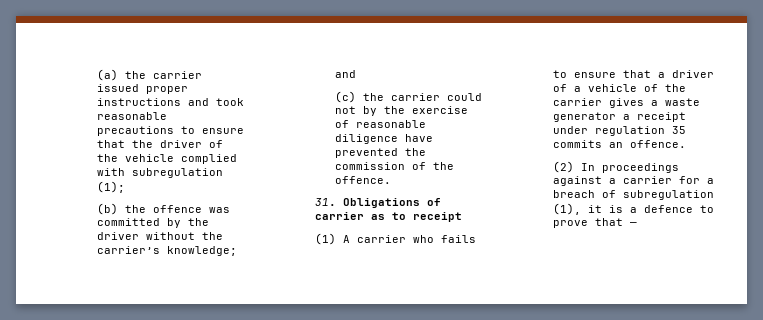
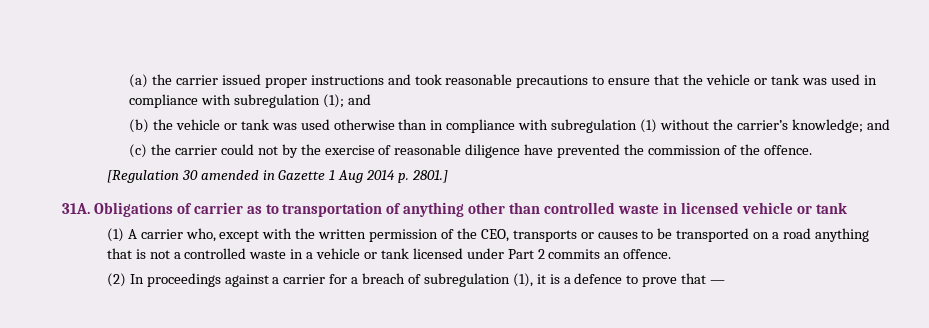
- (a) the carrier issued proper instructions and took reasonable precautions to ensure that the driver of the vehicle complied with subregulation (1);
+ (a) the carrier issued proper instructions and took reasonable precautions to ensure that the vehicle or tank was used in compliance with subregulation (1); and
- (b) the offence was committed by the driver without the carrier’s knowledge; and
+ (b) the vehicle or tank was used otherwise than in compliance with subregulation (1) without the carrier’s knowledge; and
- 31. Obligations of carrier as to receipt
- (1) A carrier who fails to ensure that a driver of a vehicle of the carrier gives a waste generator a receipt under regulation 35 commits an offence.
+ [Regulation 30 amended in Gazette 1 Aug 2014 p. 2801.]
+ 31A. Obligations of carrier as to transportation of anything other than controlled waste in licensed vehicle or tank
+ (1) A carrier who, except with the written permission of the CEO, transports or causes to be transported on a road anything that is not a controlled waste in a vehicle or tank licensed under Part 2 commits an offence.

